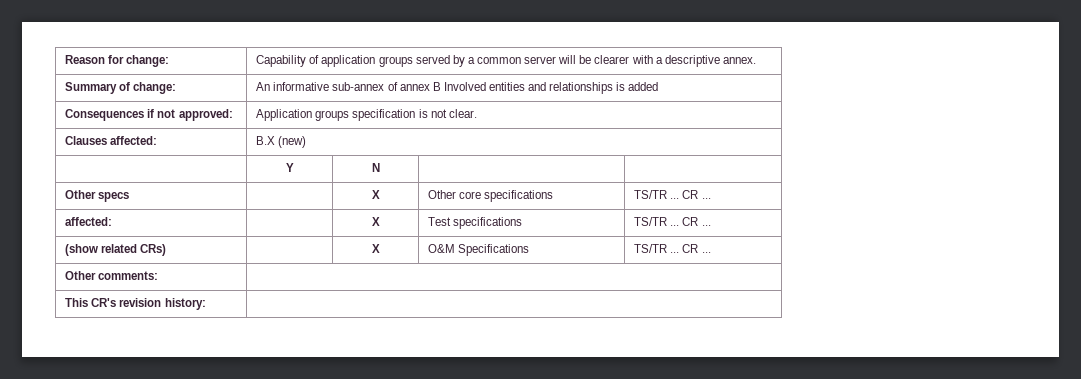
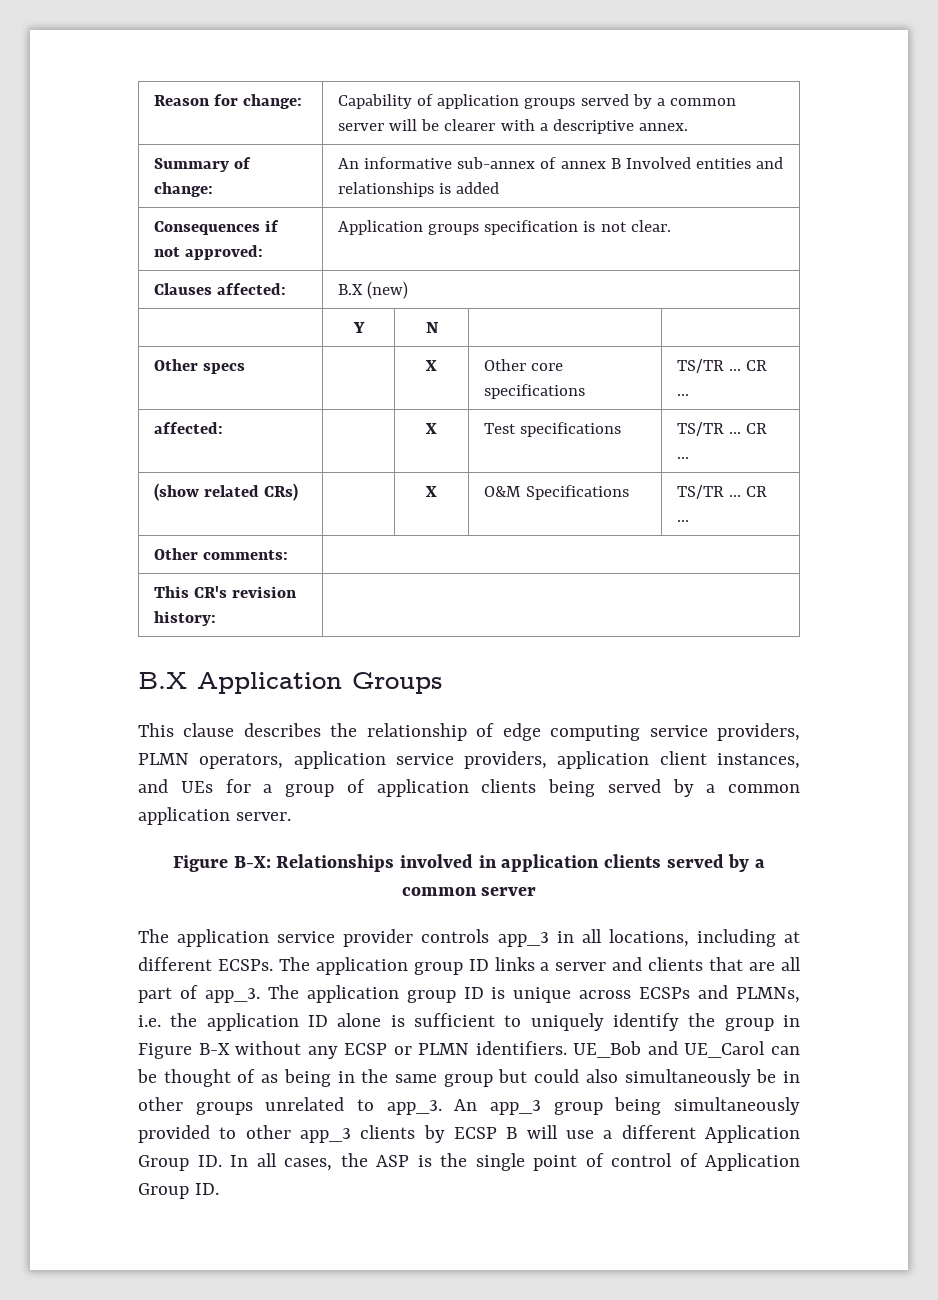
+ B.X Application Groups
+ This clause describes the relationship of edge computing service providers, PLMN operators, application service providers, application client instances, and UEs for a group of application clients being served by a common application server.
+ Figure B-X: Relationships involved in application clients served by a common server
+ The application service provider controls app_3 in all locations, including at different ECSPs. The application group ID links a server and clients that are all part of app_3. The application group ID is unique across ECSPs and PLMNs, i.e. the application ID alone is sufficient to uniquely identify the group in Figure B-X without any ECSP or PLMN identifiers. UE_Bob and UE_Carol can be thought of as being in the same group but could also simultaneously be in other groups unrelated to app_3. An app_3 group being simultaneously provided to other app_3 clients by ECSP B will use a different Application Group ID. In all cases, the ASP is the single point of control of Application Group ID.

